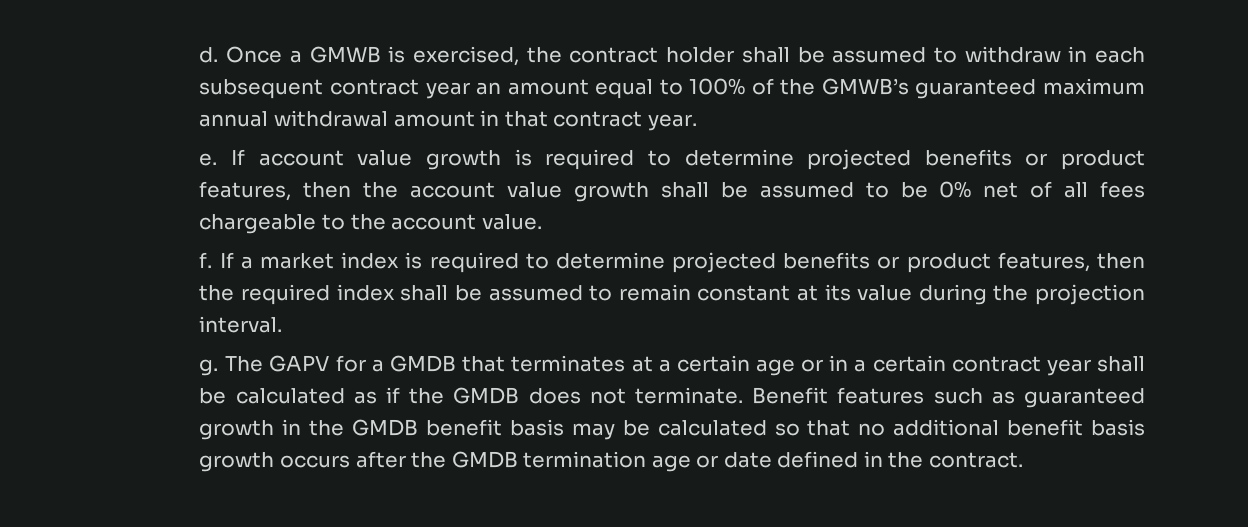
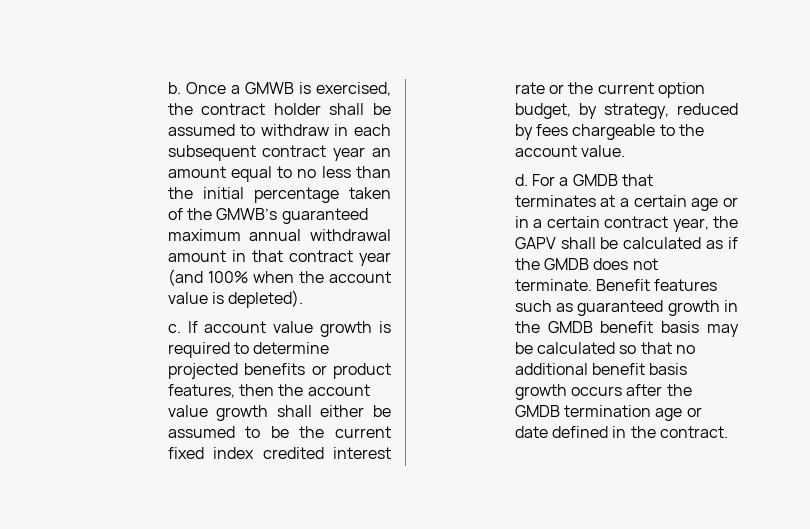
- d.
+ b.
- Once a GMWB is exercised, the contract holder shall be assumed to withdraw in each subsequent contract year an amount equal to 100% of the GMWB’s guaranteed maximum annual withdrawal amount in that contract year.
- e.
+ Once a GMWB is exercised, the contract holder shall be assumed to withdraw in each subsequent contract year an amount equal to no less than the initial percentage taken of the GMWB’s guaranteed maximum annual withdrawal amount in that contract year (and 100% when the account value is depleted).
+ c.
- If account value growth is required to determine projected benefits or product features, then the account value growth shall be assumed to be 0% net of all fees chargeable to the account value.
+ If account value growth is required to determine projected benefits or product features, then the account value growth shall either be assumed to be the current fixed index credited interest rate or the current option budget, by strategy, reduced by fees chargeable to the account value.
- f. If a market index is required to determine projected benefits or product features, then the required index shall be assumed to remain constant at its value during the projection interval.
- g. The GAPV for a GMDB that terminates at a certain age or in a certain contract year shall be calculated as if the GMDB does not terminate.
+ d. For a GMDB that terminates at a certain age or in a certain contract year, the GAPV shall be calculated as if the GMDB does not terminate.

